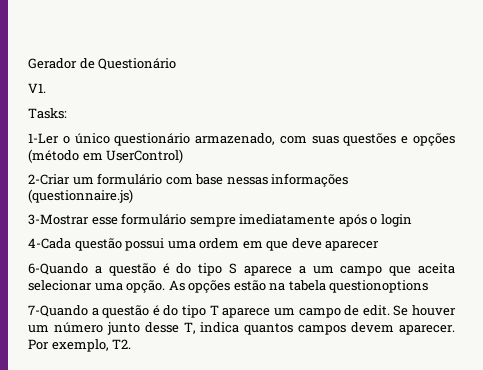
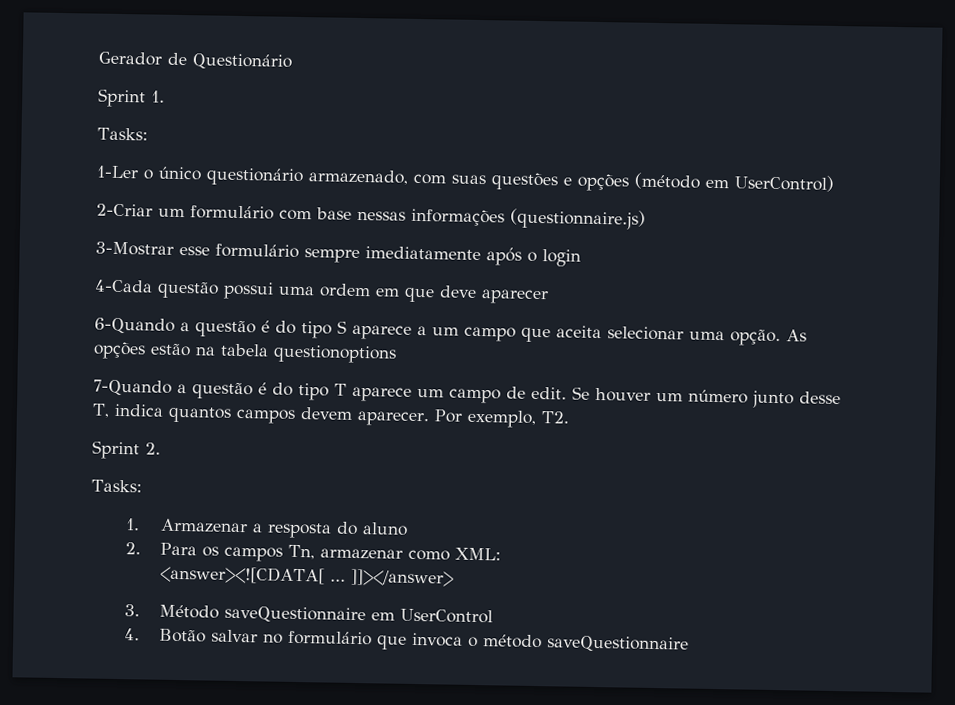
- V1.
+ Sprint 1.
+ Sprint 2.
+ Tasks:
+ 1. Armazenar a resposta do aluno
+ 2. Para os campos Tn, armazenar como XML:
+ <answer><![CDATA[ ... ]]></answer>
+ 3. Método saveQuestionnaire em UserControl
+ 4. Botão salvar no formulário que invoca o método saveQuestionnaire

